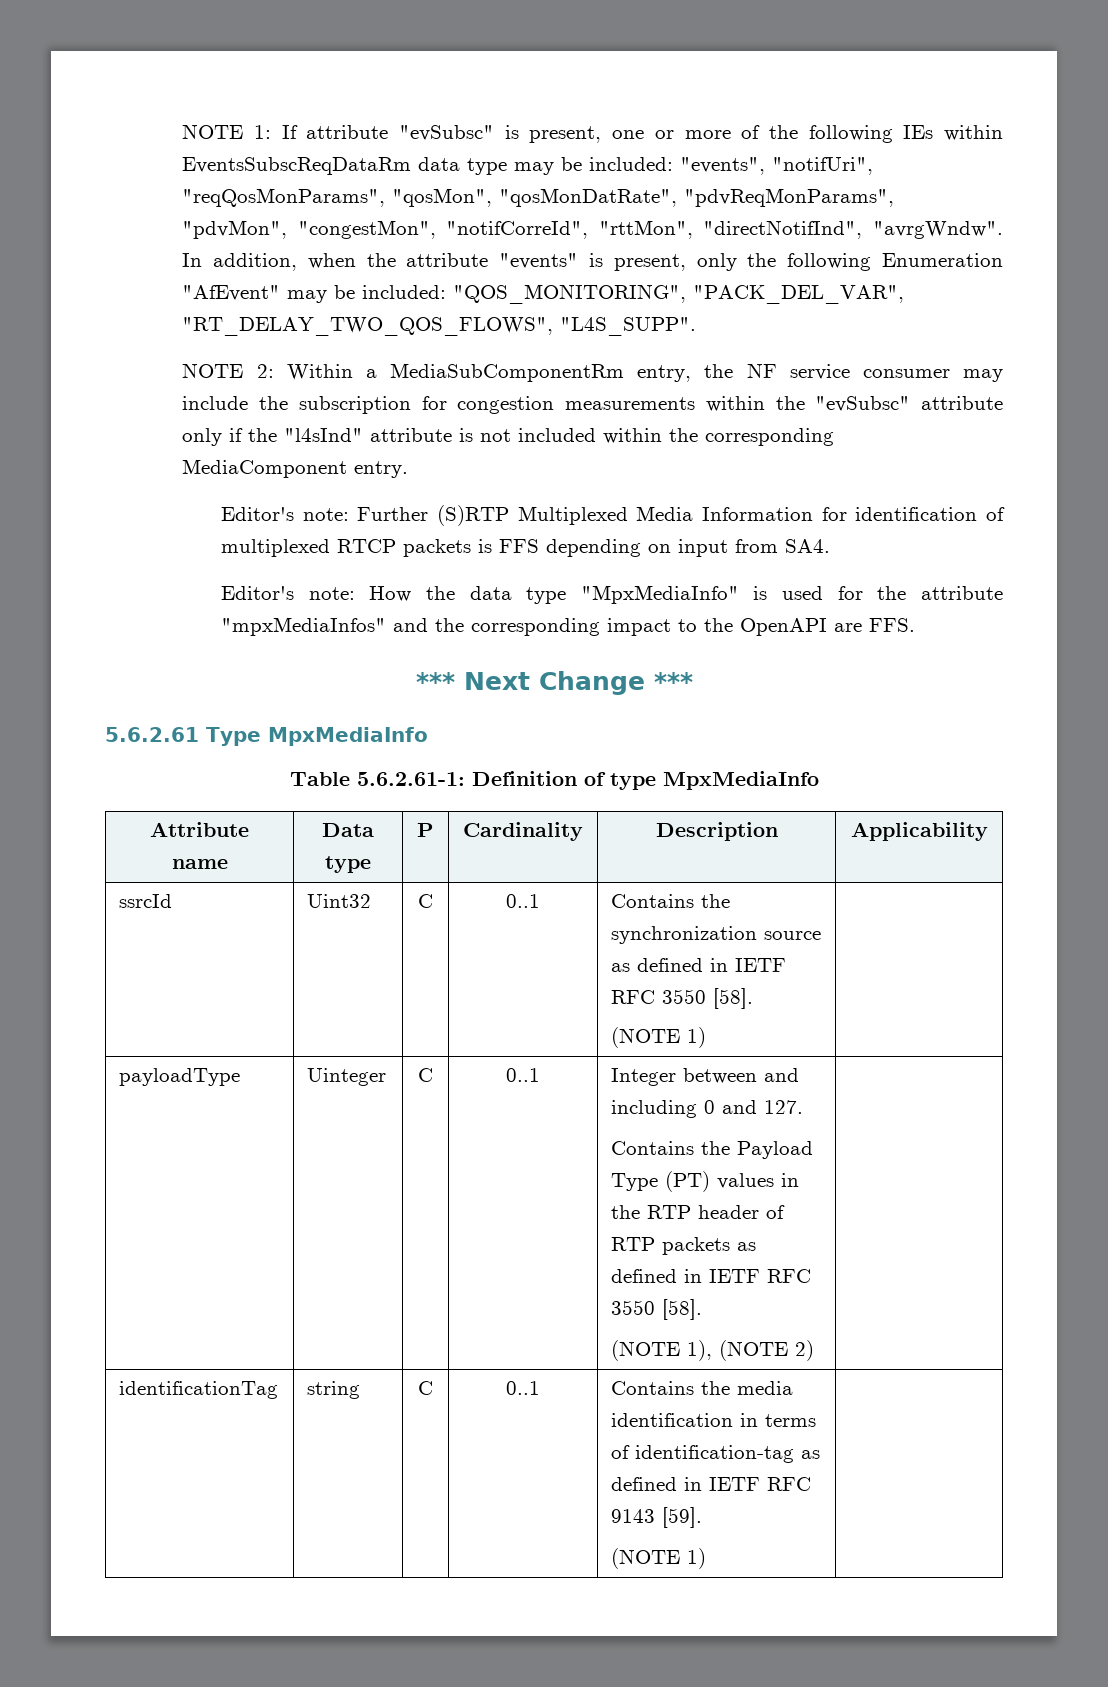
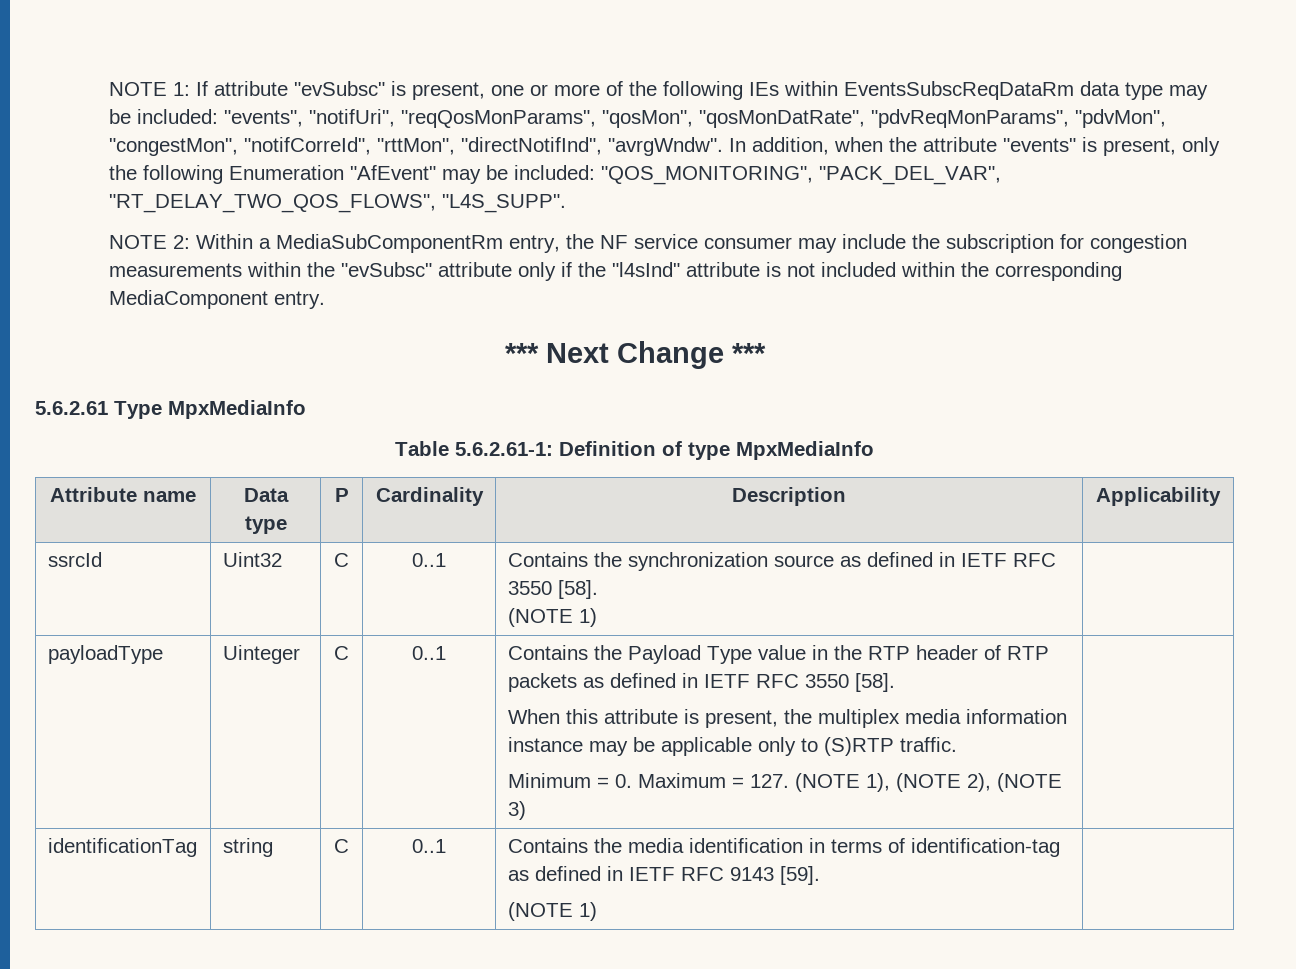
- Editor's note: Further (S)RTP Multiplexed Media Information for identification of multiplexed RTCP packets is FFS depending on input from SA4.
- Editor's note: How the data type "MpxMediaInfo" is used for the attribute "mpxMediaInfos" and the corresponding impact to the OpenAPI are FFS.
- Integer between and including 0 and 127.
- Contains the Payload Type (PT) values in the RTP header of RTP packets as defined in IETF RFC 3550 [58].
+ Contains the Payload Type value in the RTP header of RTP packets as defined in IETF RFC 3550 [58].
- (NOTE 1), (NOTE 2)
+ When this attribute is present, the multiplex media information instance may be applicable only to (S)RTP traffic.
+ Minimum = 0. Maximum = 127. (NOTE 1), (NOTE 2), (NOTE 3)

